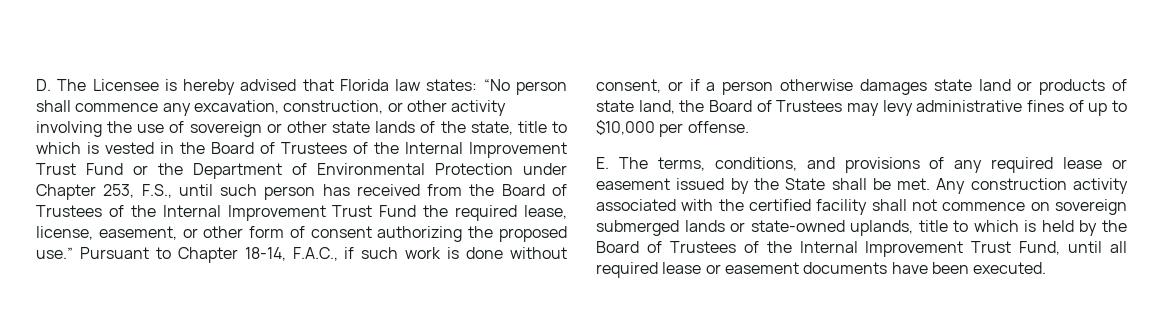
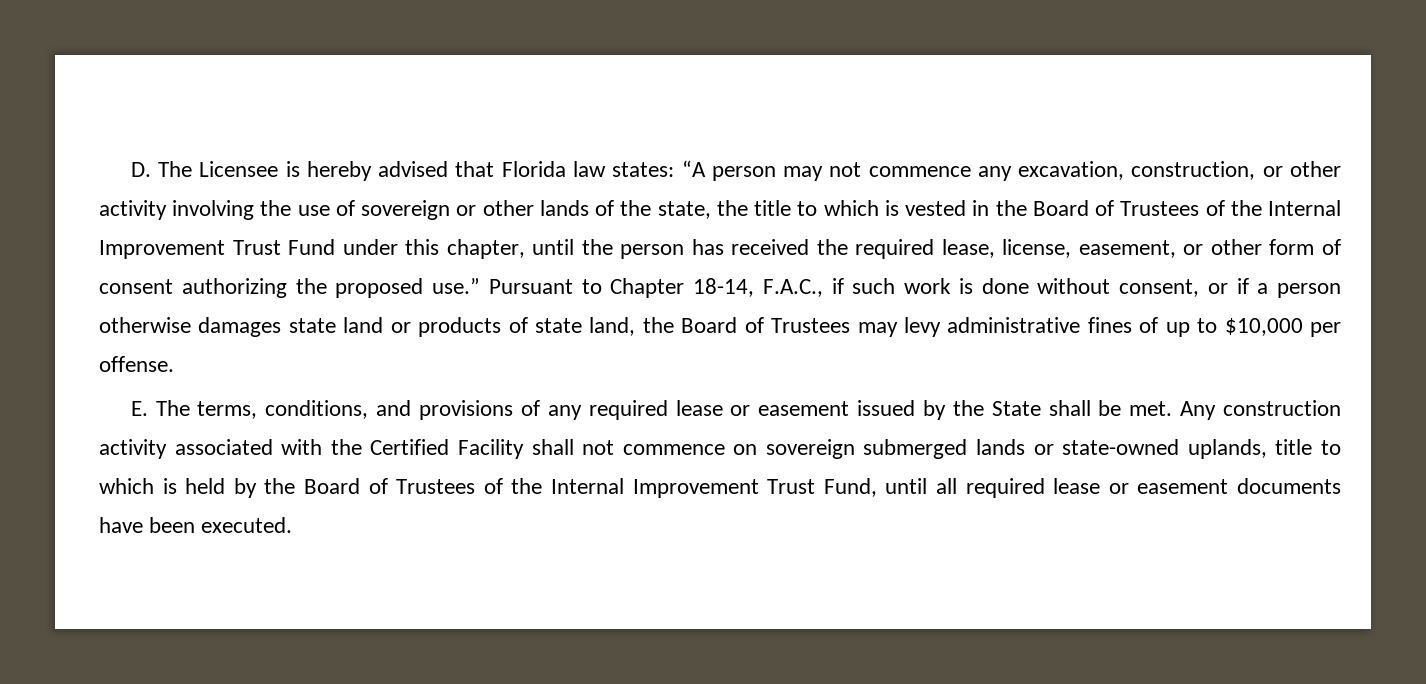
- D. The Licensee is hereby advised that Florida law states: “No person shall commence any excavation, construction, or other activity involving the use of sovereign or other state lands of the state, title to which is vested in the Board of Trustees of the Internal Improvement Trust Fund or the Department of Environmental Protection under Chapter 253, F.S., until such person has received from the Board of Trustees of the Internal Improvement Trust Fund the required lease, license, easement, or other form of consent authorizing the proposed use.”
+ D. The Licensee is hereby advised that Florida law states: “A person may not commence any excavation, construction, or other activity involving the use of sovereign or other lands of the state, the title to which is vested in the Board of Trustees of the Internal Improvement Trust Fund under this chapter, until the person has received the required lease, license, easement, or other form of consent authorizing the proposed use.”
- Any construction activity associated with the certified facility shall not commence on sovereign submerged lands or state-owned uplands, title to which is held by the Board of Trustees of the Internal Improvement Trust Fund, until all required lease or easement documents have been executed.
+ Any construction activity associated with the Certified Facility shall not commence on sovereign submerged lands or state-owned uplands, title to which is held by the Board of Trustees of the Internal Improvement Trust Fund, until all required lease or easement documents have been executed.

